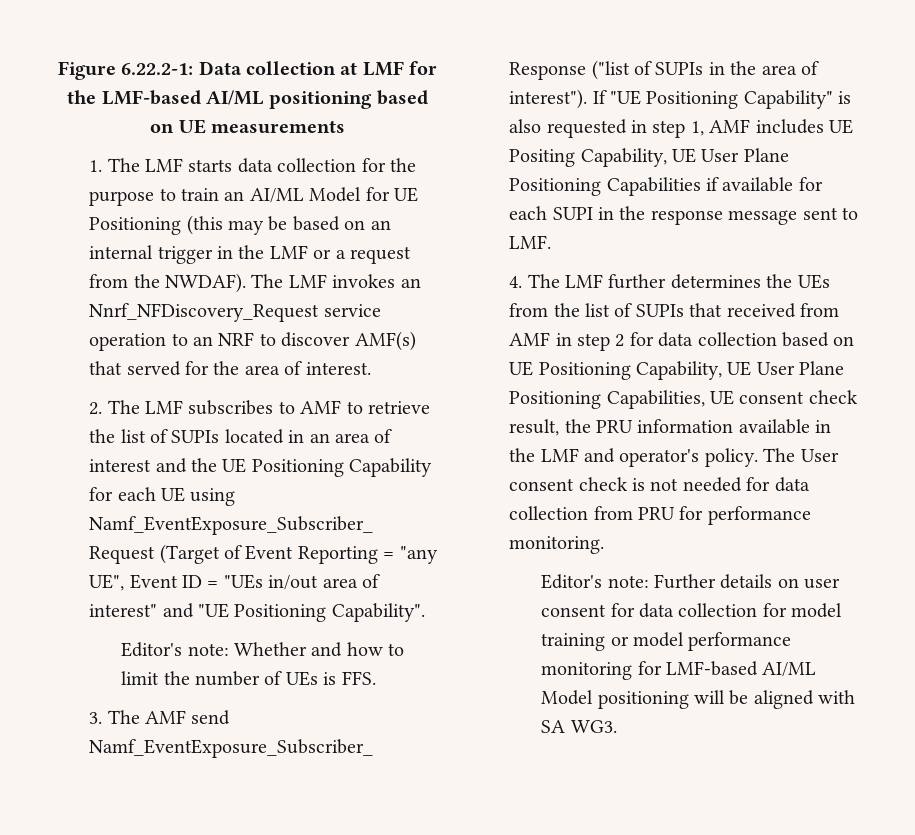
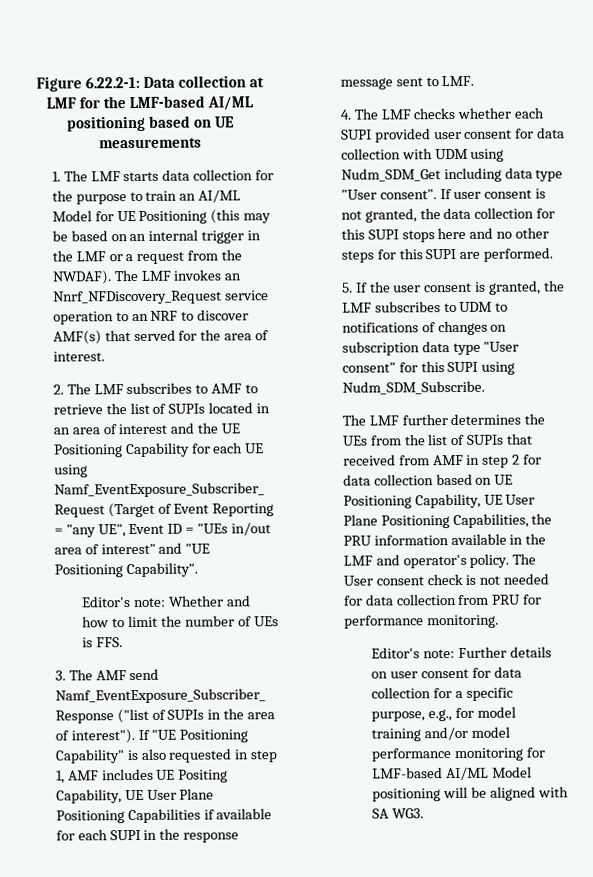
- 4. The LMF further determines the UEs from the list of SUPIs that received from AMF in step 2 for data collection based on UE Positioning Capability, UE User Plane Positioning Capabilities, UE consent check result, the PRU information available in the LMF and operator's policy.
+ 4. The LMF checks whether each SUPI provided user consent for data collection with UDM using Nudm_SDM_Get including data type "User consent". If user consent is not granted, the data collection for this SUPI stops here and no other steps for this SUPI are performed.
+ 5. If the user consent is granted, the LMF subscribes to UDM to notifications of changes on subscription data type "User consent" for this SUPI using Nudm_SDM_Subscribe.
+ The LMF further determines the UEs from the list of SUPIs that received from AMF in step 2 for data collection based on UE Positioning Capability, UE User Plane Positioning Capabilities, the PRU information available in the LMF and operator's policy.
- Editor's note: Further details on user consent for data collection for model training or model performance monitoring for LMF-based AI/ML Model positioning will be aligned with SA WG3.
+ Editor's note: Further details on user consent for data collection for a specific purpose, e.g., for model training and/or model performance monitoring for LMF-based AI/ML Model positioning will be aligned with SA WG3.

